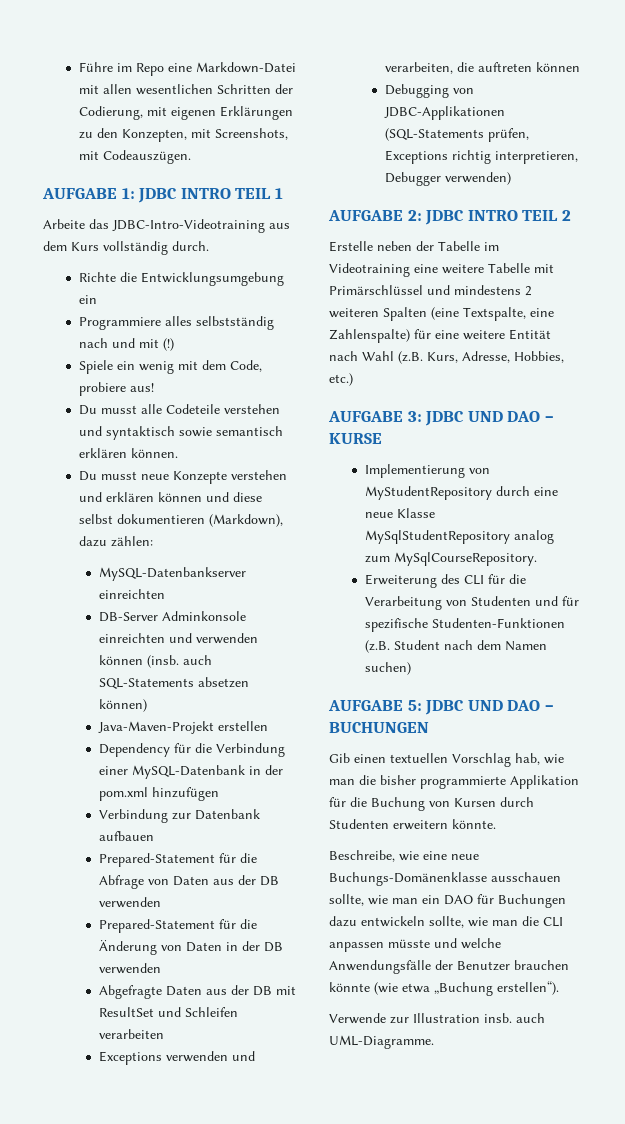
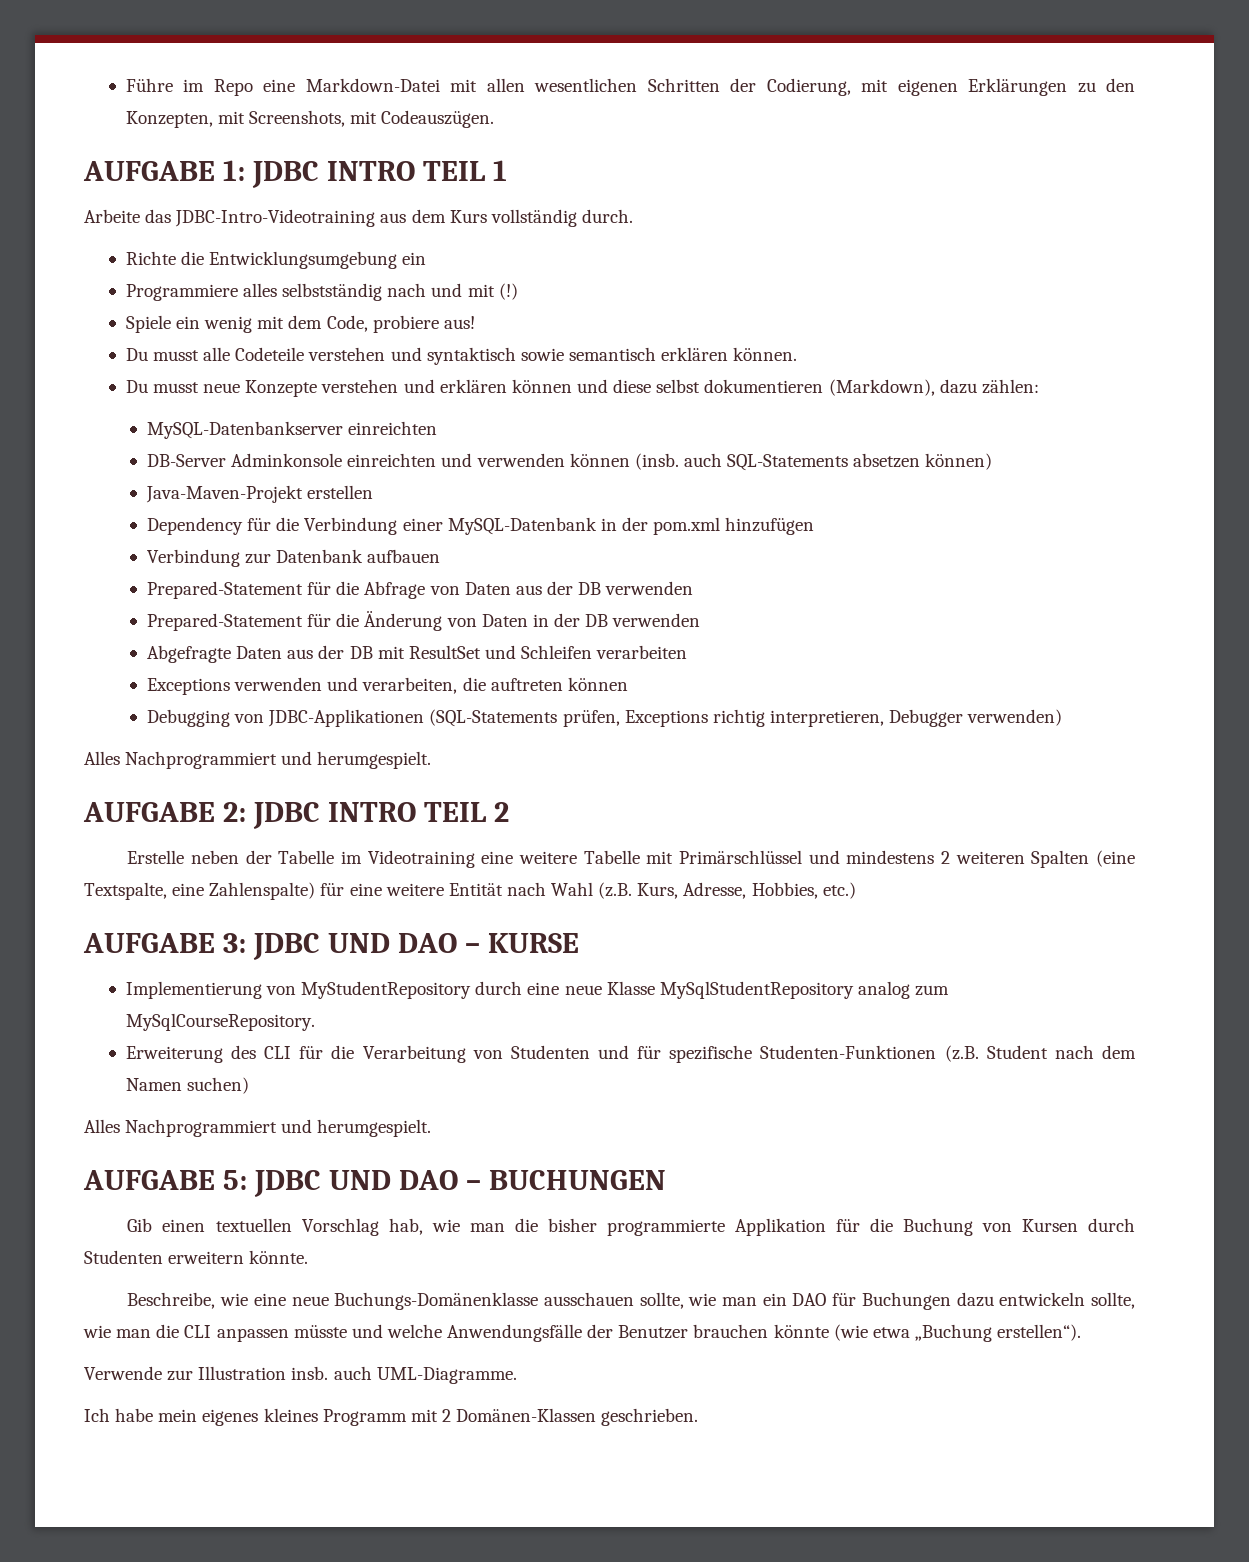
  Debugging von JDBC-Applikationen (SQL-Statements prüfen, Exceptions richtig interpretieren, Debugger verwenden)
+ Alles Nachprogrammiert und herumgespielt.
  Erweiterung des CLI für die Verarbeitung von Studenten und für spezifische Studenten-Funktionen (z.B. Student nach dem Namen suchen)
+ Alles Nachprogrammiert und herumgespielt.
+ Ich habe mein eigenes kleines Programm mit 2 Domänen-Klassen geschrieben.

